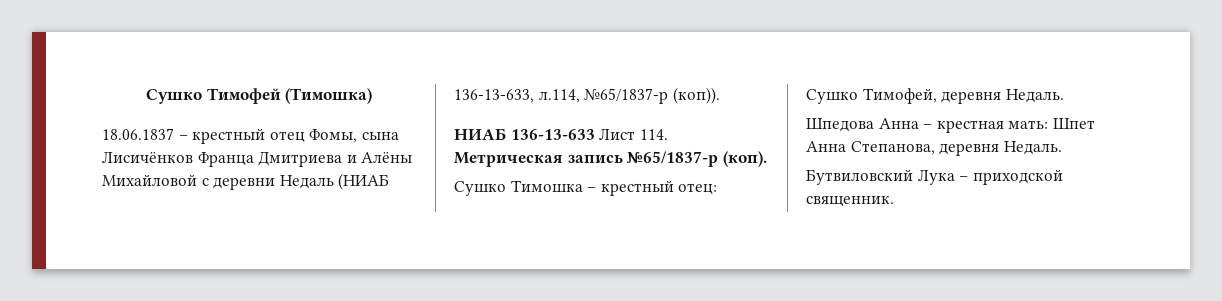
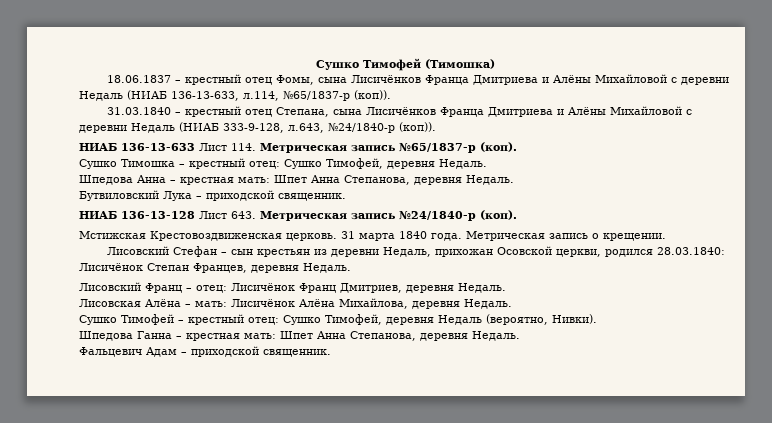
+ 31.03.1840 – крестный отец Степана, сына Лисичёнков Франца Дмитриева и Алёны Михайловой с деревни Недаль (НИАБ 333-9-128, л.643, №24/1840-р (коп)).
+ НИАБ 136-13-128 Лист 643. Метрическая запись №24/1840-р (коп).
+ Мстижская Крестовоздвиженская церковь. 31 марта 1840 года. Метрическая запись о крещении.
+ Лисовский Стефан – сын крестьян из деревни Недаль, прихожан Осовской церкви, родился 28.03.1840: Лисичёнок Степан Францев, деревня Недаль.
+ Лисовский Франц – отец: Лисичёнок Франц Дмитриев, деревня Недаль.
+ Лисовская Алёна – мать: Лисичёнок Алёна Михайлова, деревня Недаль.
+ Сушко Тимофей – крестный отец: Сушко Тимофей, деревня Недаль (вероятно, Нивки).
+ Шпедова Ганна – крестная мать: Шпет Анна Степанова, деревня Недаль.
+ Фальцевич Адам – приходской священник.

